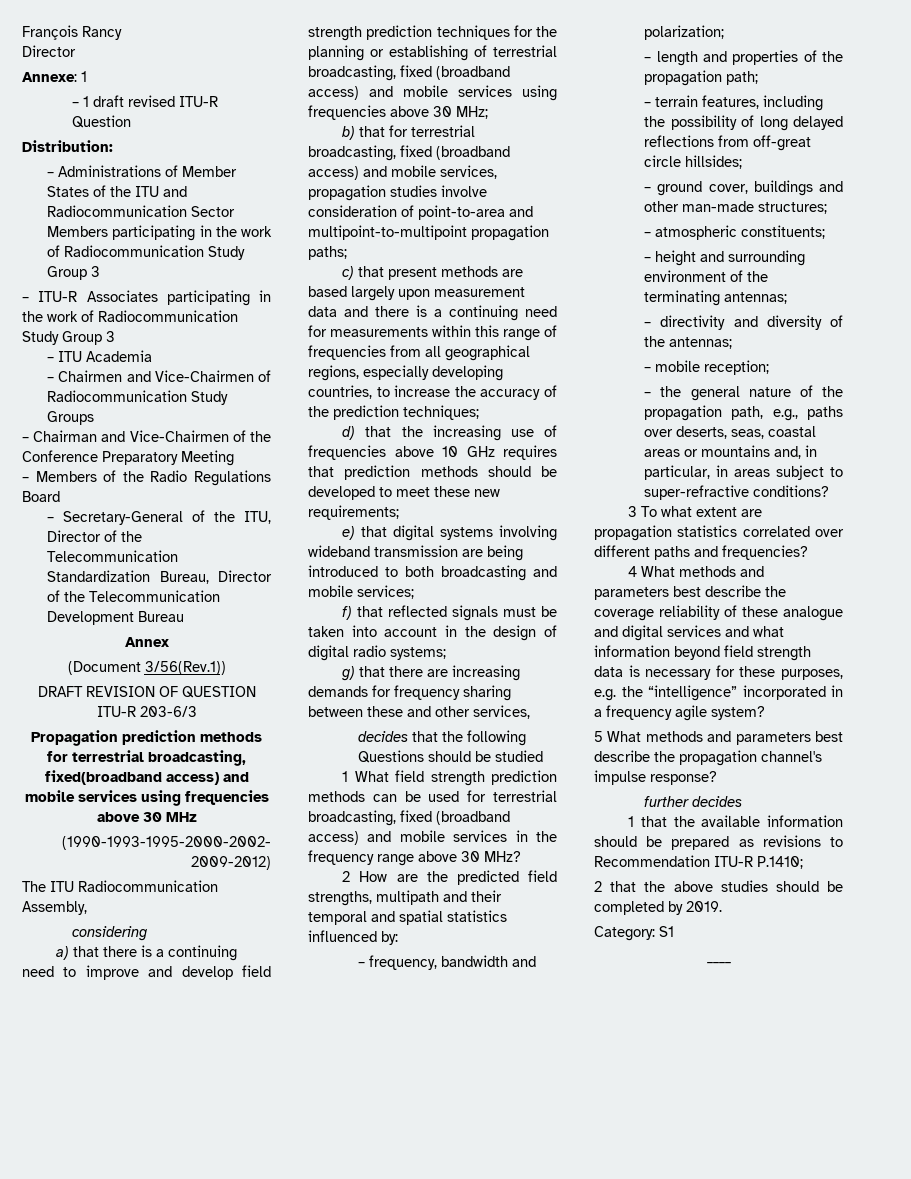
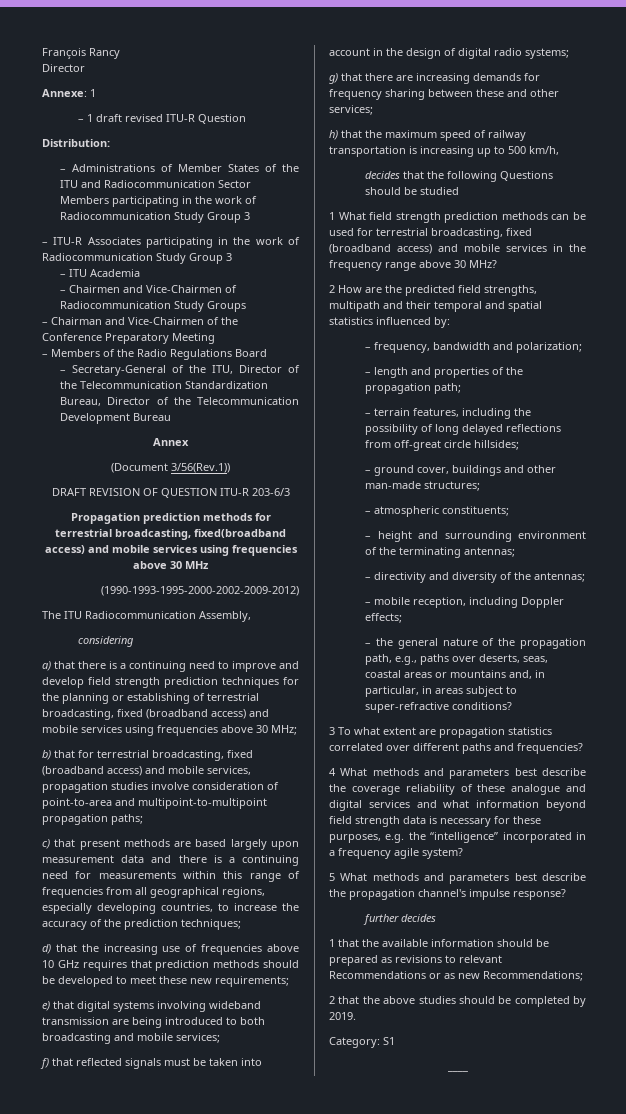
- g) that there are increasing demands for frequency sharing between these and other services,
+ g) that there are increasing demands for frequency sharing between these and other services;
+ h) that the maximum speed of railway transportation is increasing up to 500 km/h,
- – mobile reception;
+ – mobile reception, including Doppler effects;
- 1 that the available information should be prepared as revisions to Recommendation ITU-R P.1410;
+ 1 that the available information should be prepared as revisions to relevant Recommendations or as new Recommendations;

